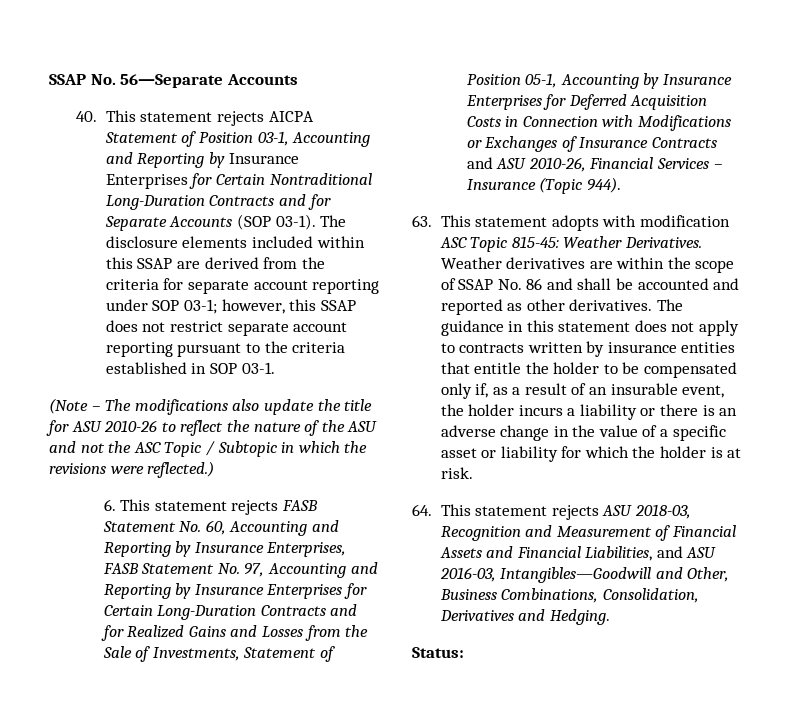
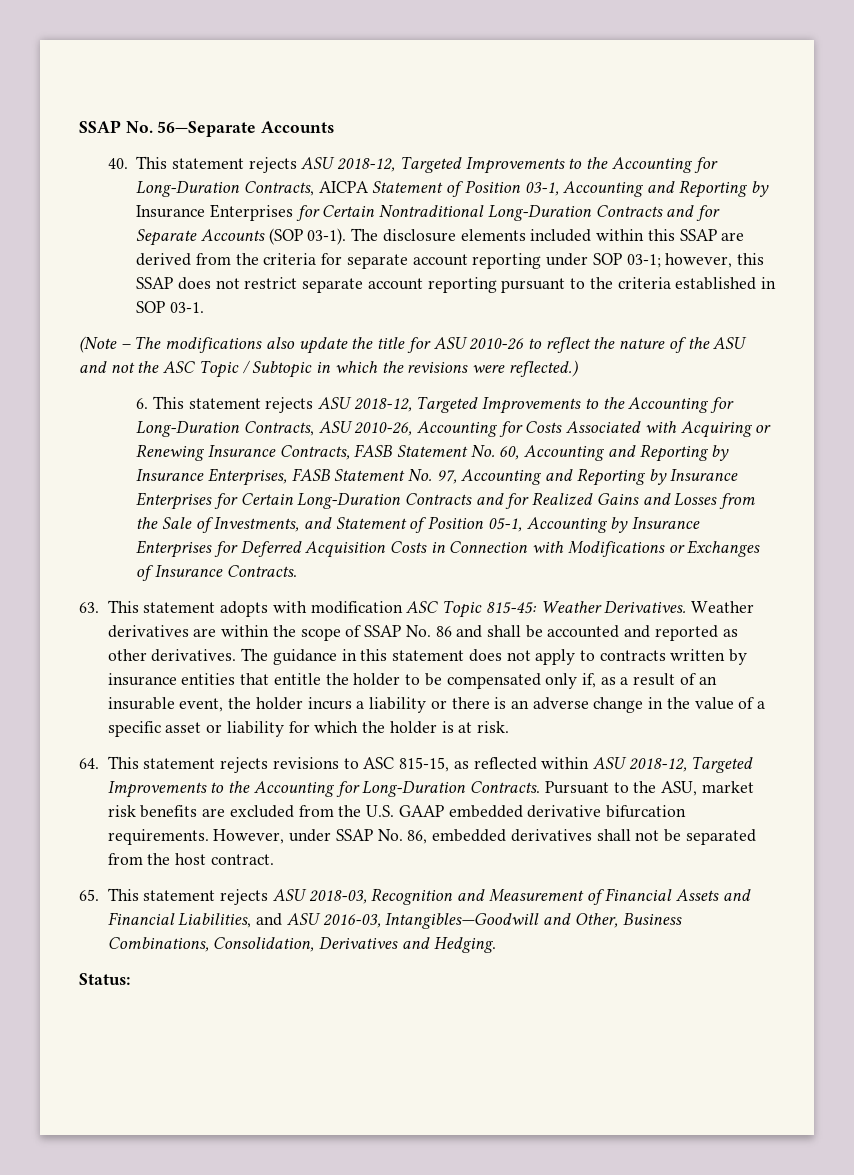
- 40. This statement rejects AICPA Statement of Position 03-1, Accounting and Reporting by Insurance Enterprises for Certain Nontraditional Long-Duration Contracts and for Separate Accounts (SOP 03-1).
+ 40. This statement rejects ASU 2018-12, Targeted Improvements to the Accounting for Long-Duration Contracts, AICPA Statement of Position 03-1, Accounting and Reporting by Insurance Enterprises for Certain Nontraditional Long-Duration Contracts and for Separate Accounts (SOP 03-1).
- 6. This statement rejects FASB Statement No. 60, Accounting and Reporting by Insurance Enterprises, FASB Statement No. 97, Accounting and Reporting by Insurance Enterprises for Certain Long-Duration Contracts and for Realized Gains and Losses from the Sale of Investments, Statement of Position 05-1, Accounting by Insurance Enterprises for Deferred Acquisition Costs in Connection with Modifications or Exchanges of Insurance Contracts and ASU 2010-26, Financial Services – Insurance (Topic 944).
+ 6. This statement rejects ASU 2018-12, Targeted Improvements to the Accounting for Long-Duration Contracts, ASU 2010-26, Accounting for Costs Associated with Acquiring or Renewing Insurance Contracts, FASB Statement No. 60, Accounting and Reporting by Insurance Enterprises, FASB Statement No. 97, Accounting and Reporting by Insurance Enterprises for Certain Long-Duration Contracts and for Realized Gains and Losses from the Sale of Investments, and Statement of Position 05-1, Accounting by Insurance Enterprises for Deferred Acquisition Costs in Connection with Modifications or Exchanges of Insurance Contracts.
- 64. This statement rejects ASU 2018-03, Recognition and Measurement of Financial Assets and Financial Liabilities, and ASU 2016-03, Intangibles—Goodwill and Other, Business Combinations, Consolidation, Derivatives and Hedging.
+ 64. This statement rejects revisions to ASC 815-15, as reflected within ASU 2018-12, Targeted Improvements to the Accounting for Long-Duration Contracts. Pursuant to the ASU, market risk benefits are excluded from the U.S. GAAP embedded derivative bifurcation requirements. However, under SSAP No. 86, embedded derivatives shall not be separated from the host contract.
+ 65. This statement rejects ASU 2018-03, Recognition and Measurement of Financial Assets and Financial Liabilities, and ASU 2016-03, Intangibles—Goodwill and Other, Business Combinations, Consolidation, Derivatives and Hedging.

